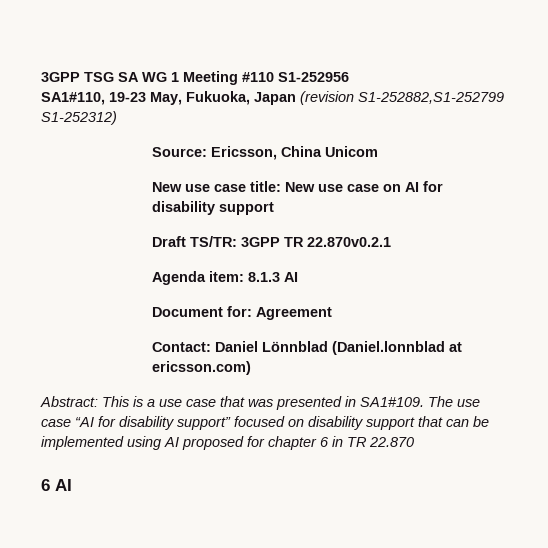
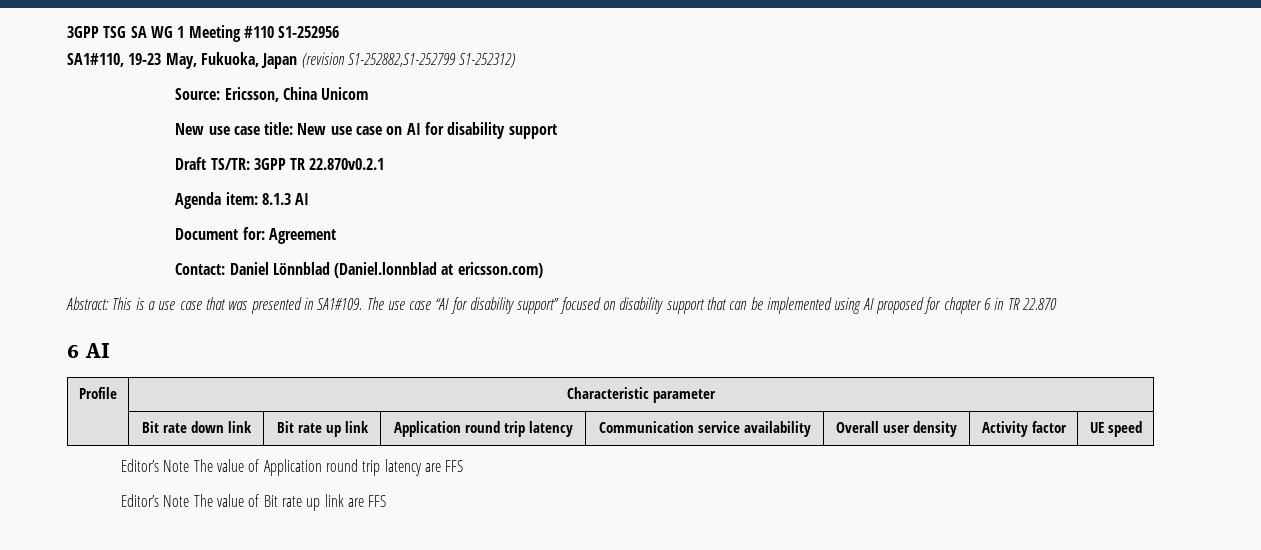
+ Profile | Characteristic parameter
+ | Bit rate down link | Bit rate up link | Application round trip latency | Communication service availability | Overall user density | Activity factor | UE speed
+ Editor’s Note The value of Application round trip latency are FFS
+ Editor’s Note The value of Bit rate up link are FFS

